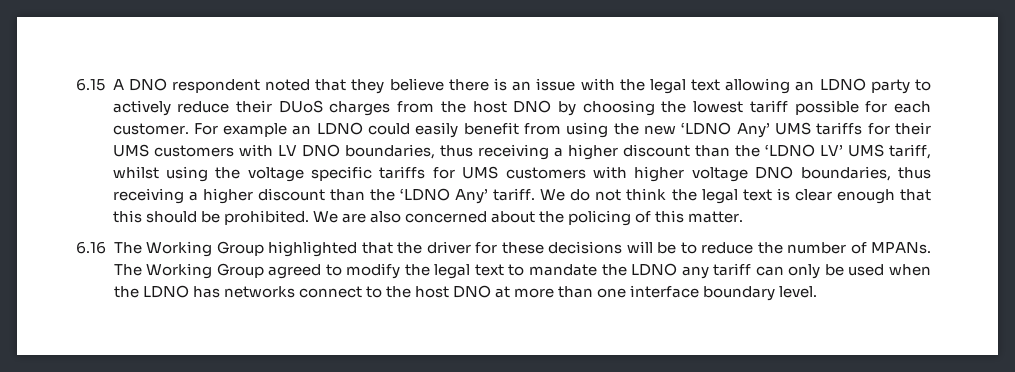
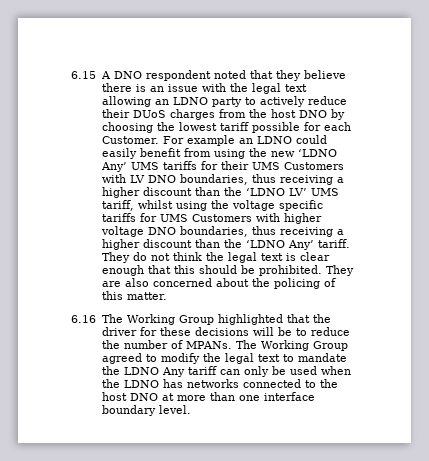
- 6.15 A DNO respondent noted that they believe there is an issue with the legal text allowing an LDNO party to actively reduce their DUoS charges from the host DNO by choosing the lowest tariff possible for each customer.
+ 6.15 A DNO respondent noted that they believe there is an issue with the legal text allowing an LDNO party to actively reduce their DUoS charges from the host DNO by choosing the lowest tariff possible for each Customer.
- For example an LDNO could easily benefit from using the new ‘LDNO Any’ UMS tariffs for their UMS customers with LV DNO boundaries, thus receiving a higher discount than the ‘LDNO LV’ UMS tariff, whilst using the voltage specific tariffs for UMS customers with higher voltage DNO boundaries, thus receiving a higher discount than the ‘LDNO Any’ tariff.
+ For example an LDNO could easily benefit from using the new ‘LDNO Any’ UMS tariffs for their UMS Customers with LV DNO boundaries, thus receiving a higher discount than the ‘LDNO LV’ UMS tariff, whilst using the voltage specific tariffs for UMS Customers with higher voltage DNO boundaries, thus receiving a higher discount than the ‘LDNO Any’ tariff.
- We do not think the legal text is clear enough that this should be prohibited.
+ They do not think the legal text is clear enough that this should be prohibited.
- We are also concerned about the policing of this matter.
+ They are also concerned about the policing of this matter.
- The Working Group agreed to modify the legal text to mandate the LDNO any tariff can only be used when the LDNO has networks connect to the host DNO at more than one interface boundary level.
+ The Working Group agreed to modify the legal text to mandate the LDNO Any tariff can only be used when the LDNO has networks connected to the host DNO at more than one interface boundary level.

